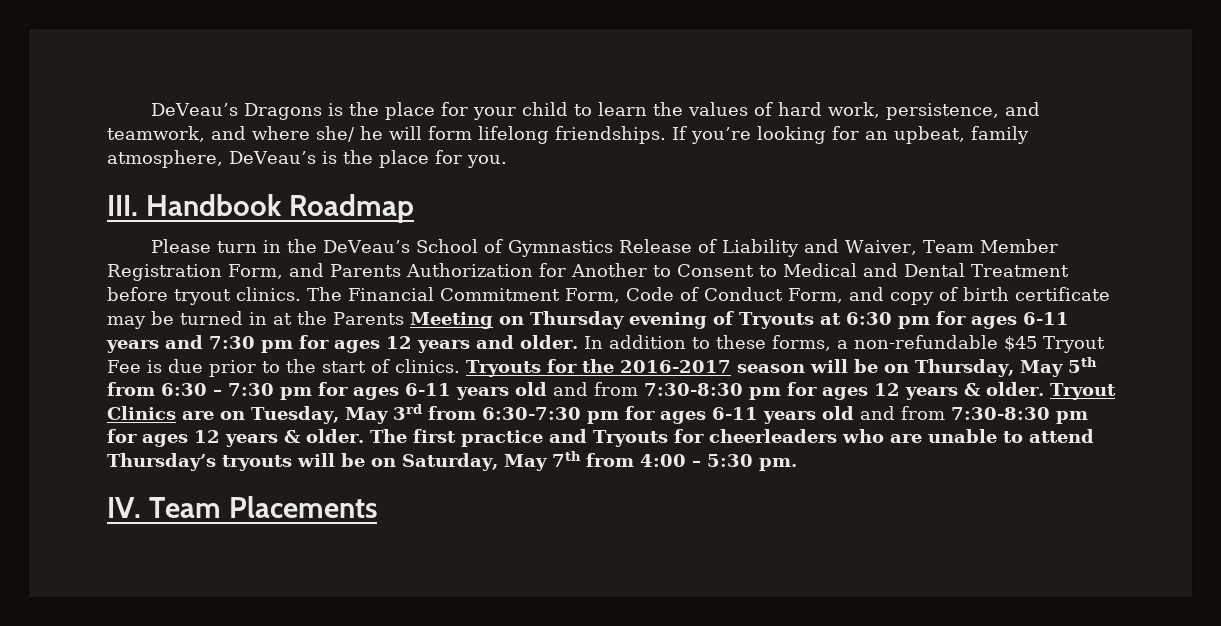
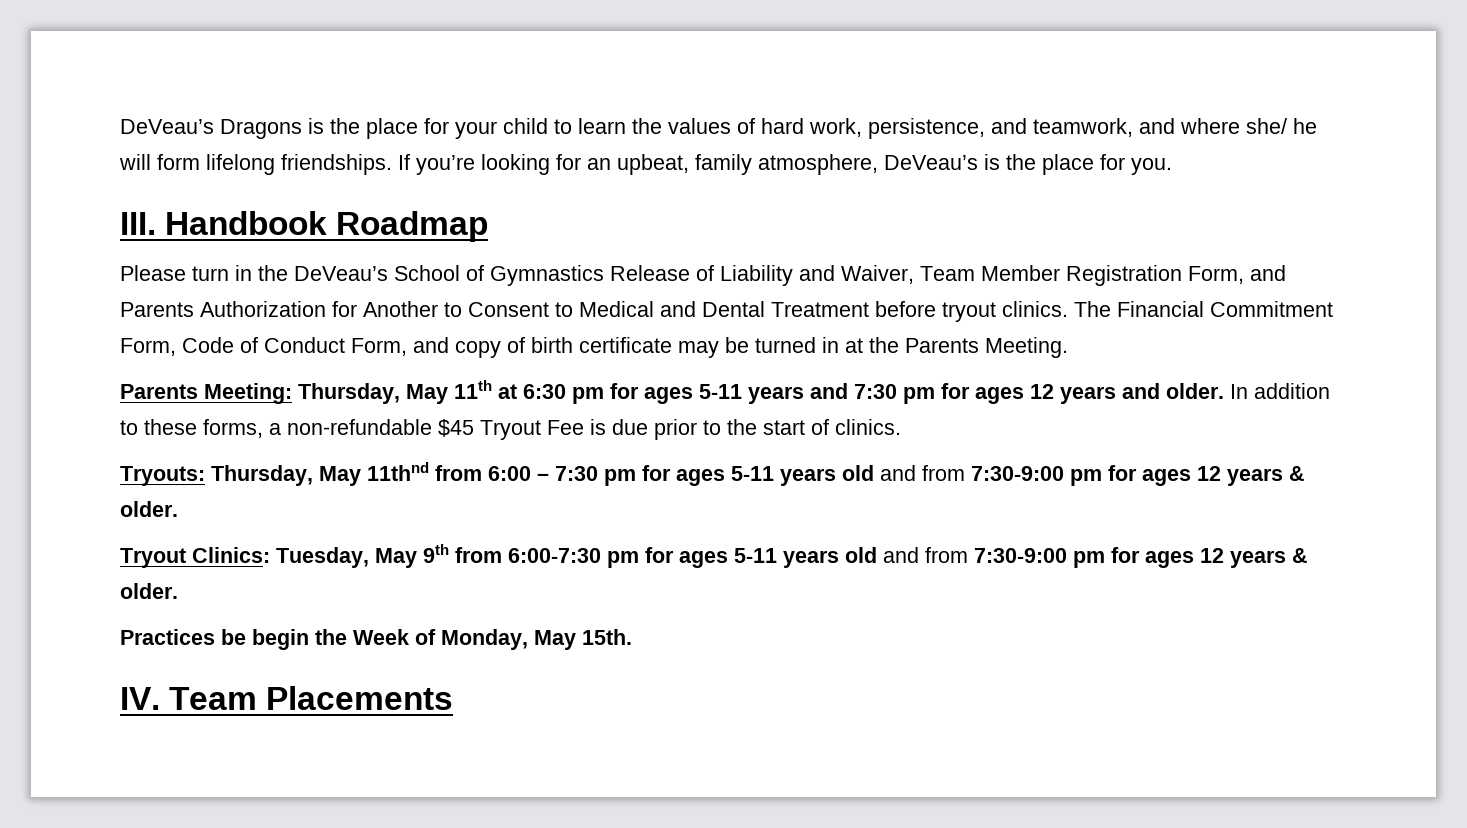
- The Financial Commitment Form, Code of Conduct Form, and copy of birth certificate may be turned in at the Parents Meeting on Thursday evening of Tryouts at 6:30 pm for ages 6-11 years and 7:30 pm for ages 12 years and older.
+ The Financial Commitment Form, Code of Conduct Form, and copy of birth certificate may be turned in at the Parents Meeting.
+ Parents Meeting: Thursday, May 11th at 6:30 pm for ages 5-11 years and 7:30 pm for ages 12 years and older.
- In addition to these forms, a non-refundable $45 Tryout Fee is due prior to the start of clinics. Tryouts for the 2016-2017 season will be on Thursday, May 5th from 6:30 – 7:30 pm for ages 6-11 years old and from 7:30-8:30 pm for ages 12 years & older. Tryout Clinics are on Tuesday, May 3rd from 6:30-7:30 pm for ages 6-11 years old and from 7:30-8:30 pm for ages 12 years & older. The first practice and Tryouts for cheerleaders who are unable to attend Thursday’s tryouts will be on Saturday, May 7th from 4:00 – 5:30 pm.
+ In addition to these forms, a non-refundable $45 Tryout Fee is due prior to the start of clinics.
+ Tryouts: Thursday, May 11thnd from 6:00 – 7:30 pm for ages 5-11 years old and from 7:30-9:00 pm for ages 12 years & older.
+ Tryout Clinics: Tuesday, May 9th from 6:00-7:30 pm for ages 5-11 years old and from 7:30-9:00 pm for ages 12 years & older.
+ Practices be begin the Week of Monday, May 15th.

